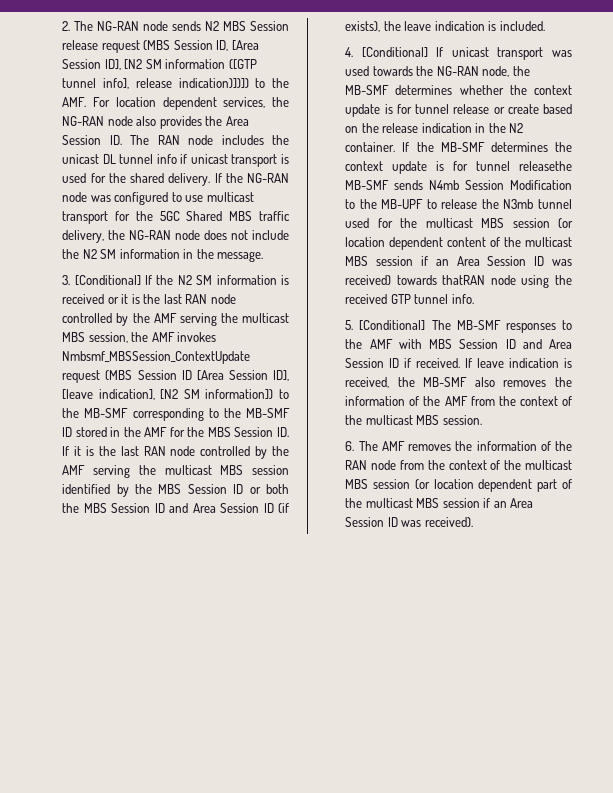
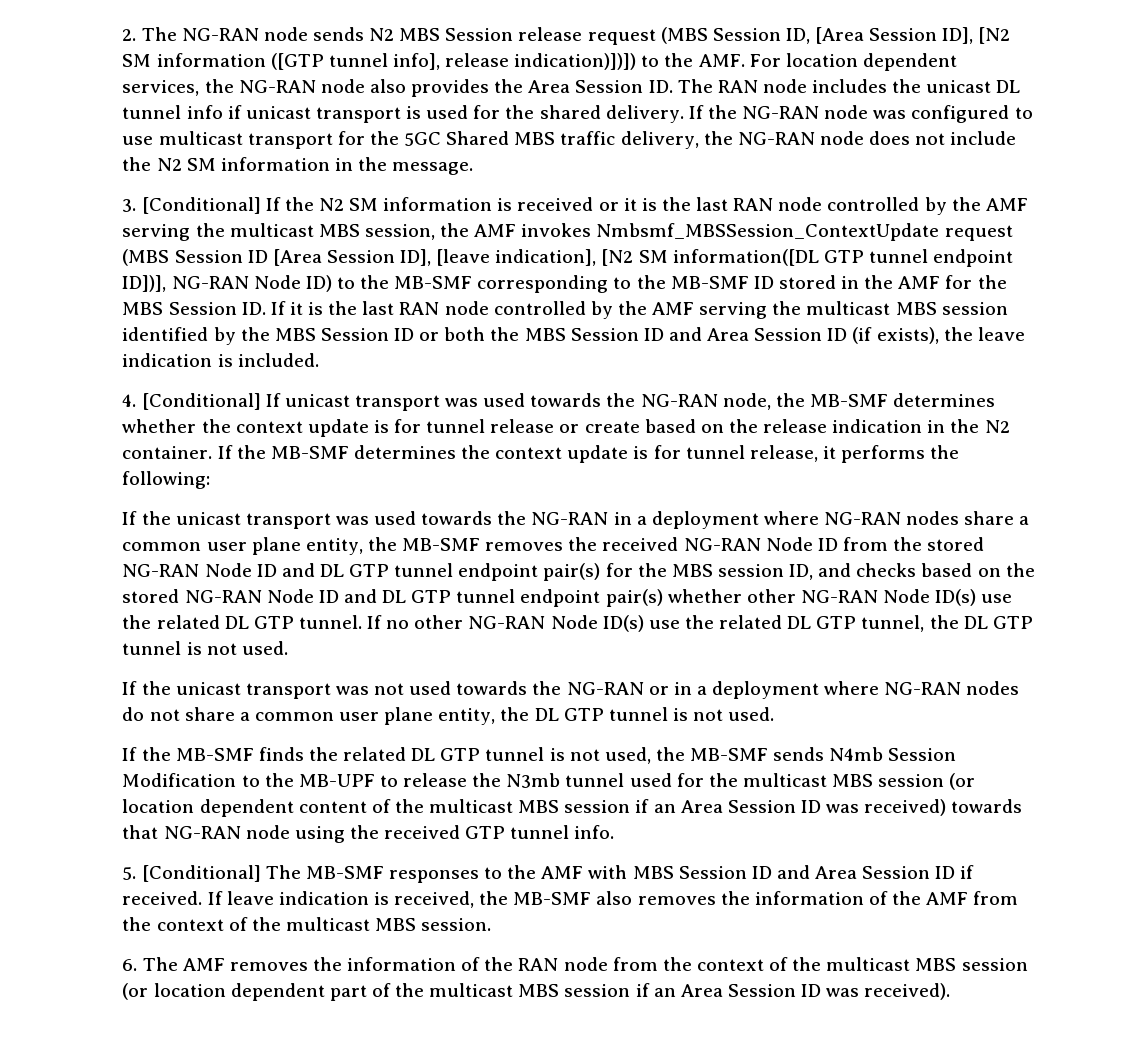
- 3. [Conditional] If the N2 SM information is received or it is the last RAN node controlled by the AMF serving the multicast MBS session, the AMF invokes Nmbsmf_MBSSession_ContextUpdate request (MBS Session ID [Area Session ID], [leave indication], [N2 SM information]) to the MB-SMF corresponding to the MB-SMF ID stored in the AMF for the MBS Session ID. If it is the last RAN node controlled by the AMF serving the multicast MBS session identified by the MBS Session ID or both the MBS Session ID and Area Session ID (if exists), the leave indication is included.
+ 3. [Conditional] If the N2 SM information is received or it is the last RAN node controlled by the AMF serving the multicast MBS session, the AMF invokes Nmbsmf_MBSSession_ContextUpdate request (MBS Session ID [Area Session ID], [leave indication], [N2 SM information([DL GTP tunnel endpoint ID])], NG-RAN Node ID) to the MB-SMF corresponding to the MB-SMF ID stored in the AMF for the MBS Session ID. If it is the last RAN node controlled by the AMF serving the multicast MBS session identified by the MBS Session ID or both the MBS Session ID and Area Session ID (if exists), the leave indication is included.
- If the MB-SMF determines the context update is for tunnel releasethe MB-SMF sends N4mb Session Modification to the MB-UPF to release the N3mb tunnel used for the multicast MBS session (or location dependent content of the multicast MBS session if an Area Session ID was received) towards thatRAN node using the received GTP tunnel info.
+ If the MB-SMF determines the context update is for tunnel release, it performs the following:
+ If the unicast transport was used towards the NG-RAN in a deployment where NG-RAN nodes share a common user plane entity, the MB-SMF removes the received NG-RAN Node ID from the stored NG-RAN Node ID and DL GTP tunnel endpoint pair(s) for the MBS session ID, and checks based on the stored NG-RAN Node ID and DL GTP tunnel endpoint pair(s) whether other NG-RAN Node ID(s) use the related DL GTP tunnel. If no other NG-RAN Node ID(s) use the related DL GTP tunnel, the DL GTP tunnel is not used.
+ If the unicast transport was not used towards the NG-RAN or in a deployment where NG-RAN nodes do not share a common user plane entity, the DL GTP tunnel is not used.
+ If the MB-SMF finds the related DL GTP tunnel is not used, the MB-SMF sends N4mb Session Modification to the MB-UPF to release the N3mb tunnel used for the multicast MBS session (or location dependent content of the multicast MBS session if an Area Session ID was received) towards that NG-RAN node using the received GTP tunnel info.

